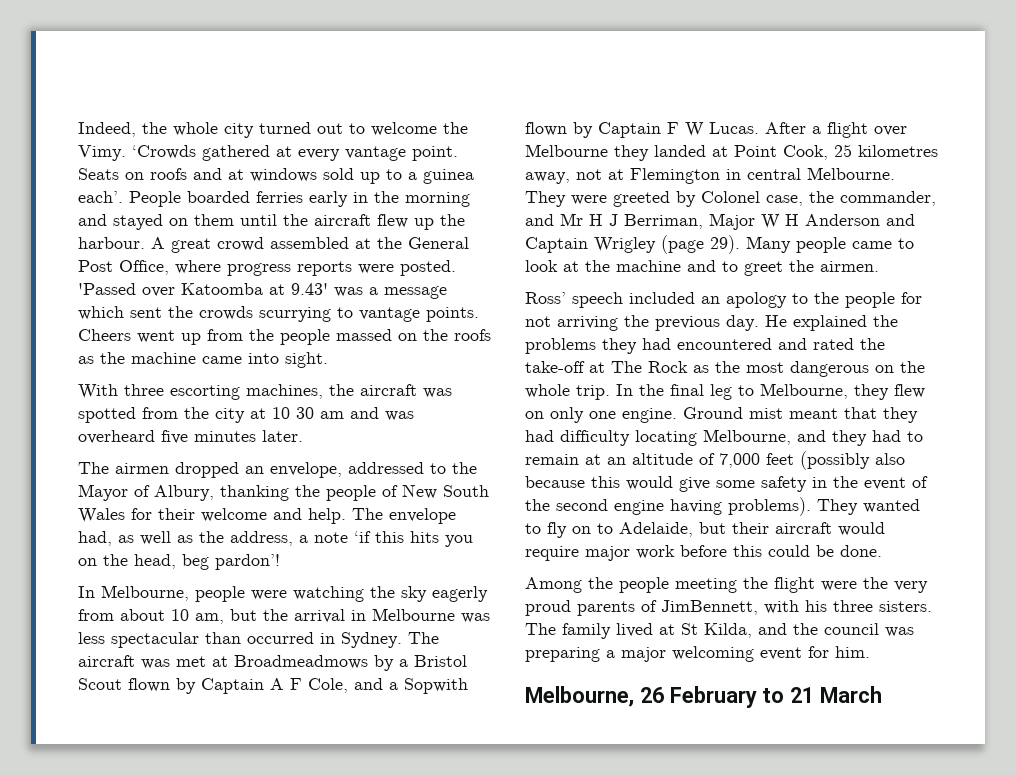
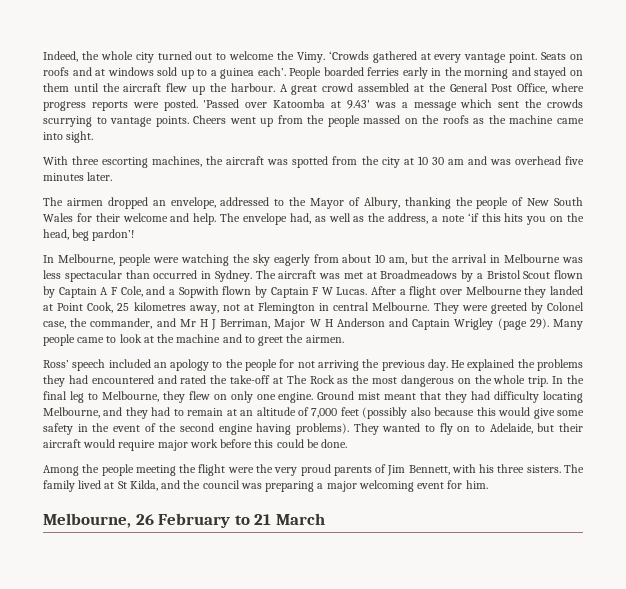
- With three escorting machines, the aircraft was spotted from the city at 10 30 am and was overheard five minutes later.
+ With three escorting machines, the aircraft was spotted from the city at 10 30 am and was overhead five minutes later.
- The aircraft was met at Broadmeadmows by a Bristol Scout flown by Captain A F Cole, and a Sopwith flown by Captain F W Lucas.
+ The aircraft was met at Broadmeadows by a Bristol Scout flown by Captain A F Cole, and a Sopwith flown by Captain F W Lucas.
- Among the people meeting the flight were the very proud parents of JimBennett, with his three sisters.
+ Among the people meeting the flight were the very proud parents of Jim Bennett, with his three sisters.

